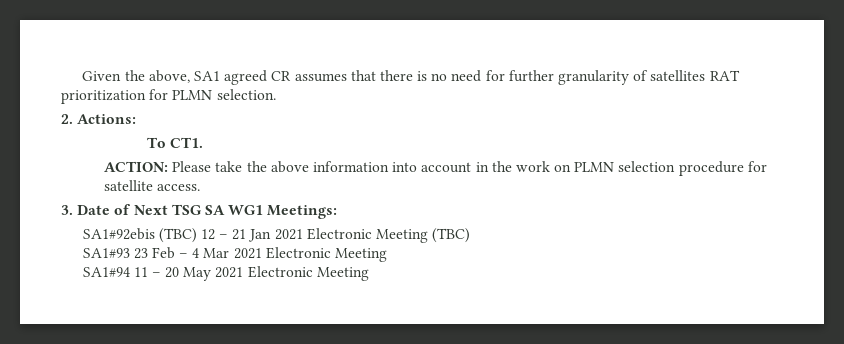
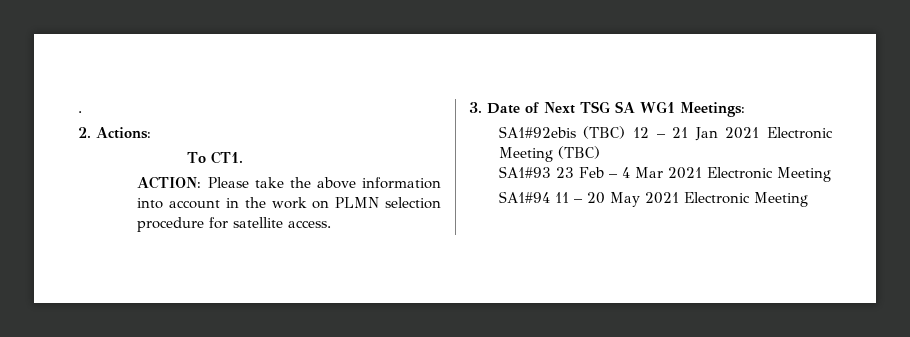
- Given the above, SA1 agreed CR assumes that there is no need for further granularity of satellites RAT prioritization for PLMN selection.
+ .

